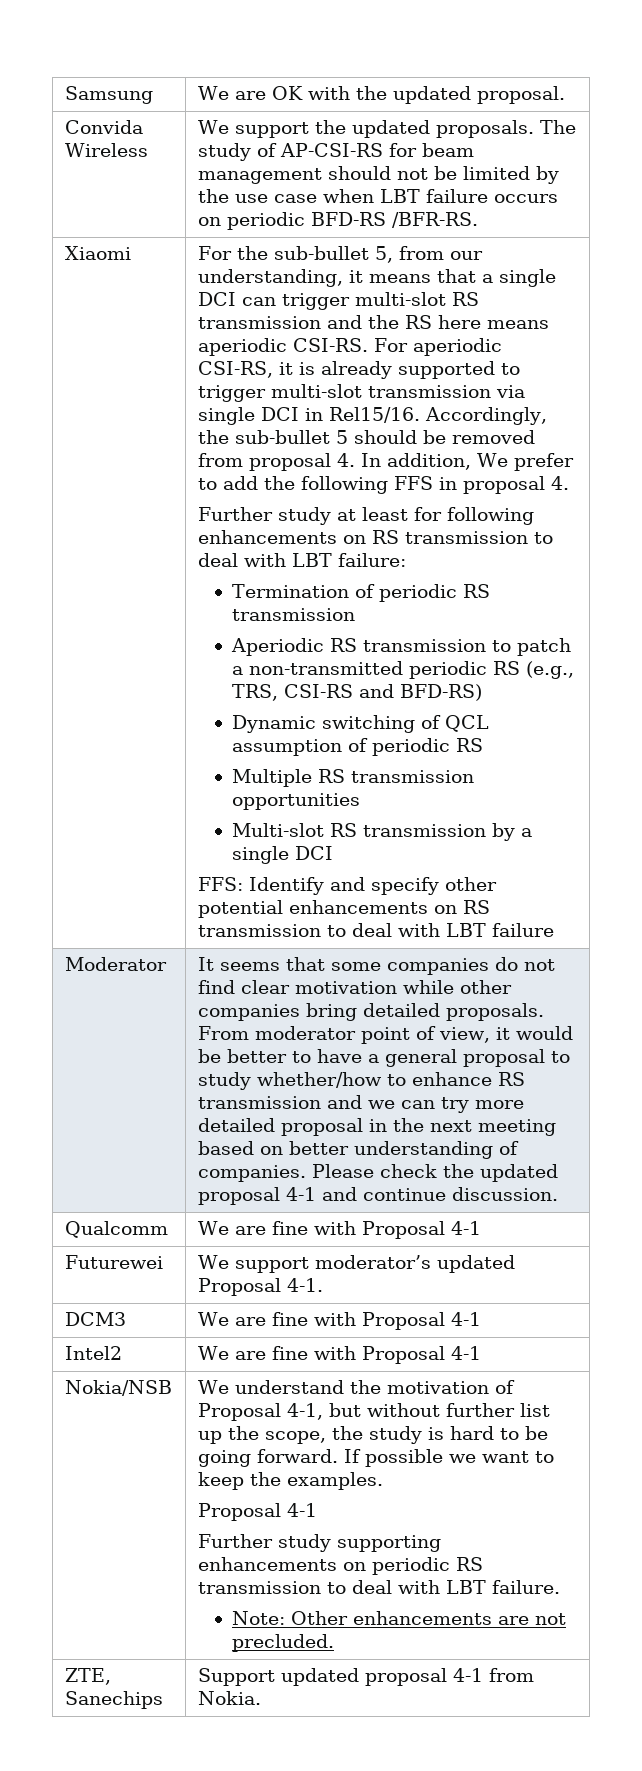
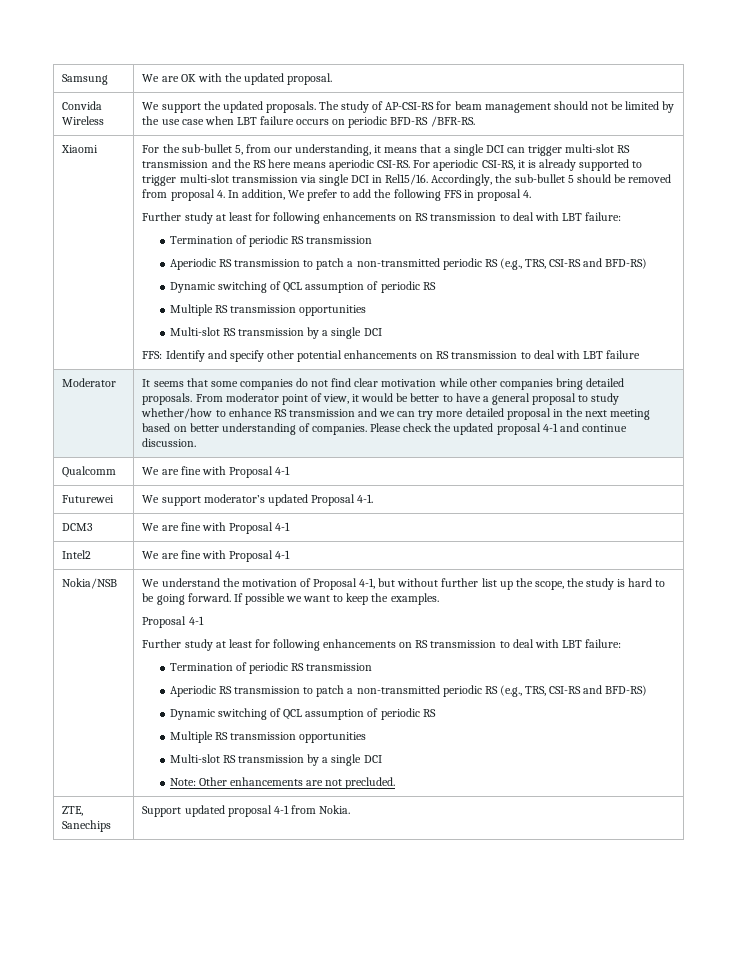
  If possible we want to keep the examples.
  Proposal 4-1
- Further study supporting enhancements on periodic RS transmission to deal with LBT failure.
+ Further study at least for following enhancements on RS transmission to deal with LBT failure:
+ Termination of periodic RS transmission
+ Aperiodic RS transmission to patch a non-transmitted periodic RS (e.g., TRS, CSI-RS and BFD-RS)
+ Dynamic switching of QCL assumption of periodic RS
+ Multiple RS transmission opportunities
+ Multi-slot RS transmission by a single DCI

